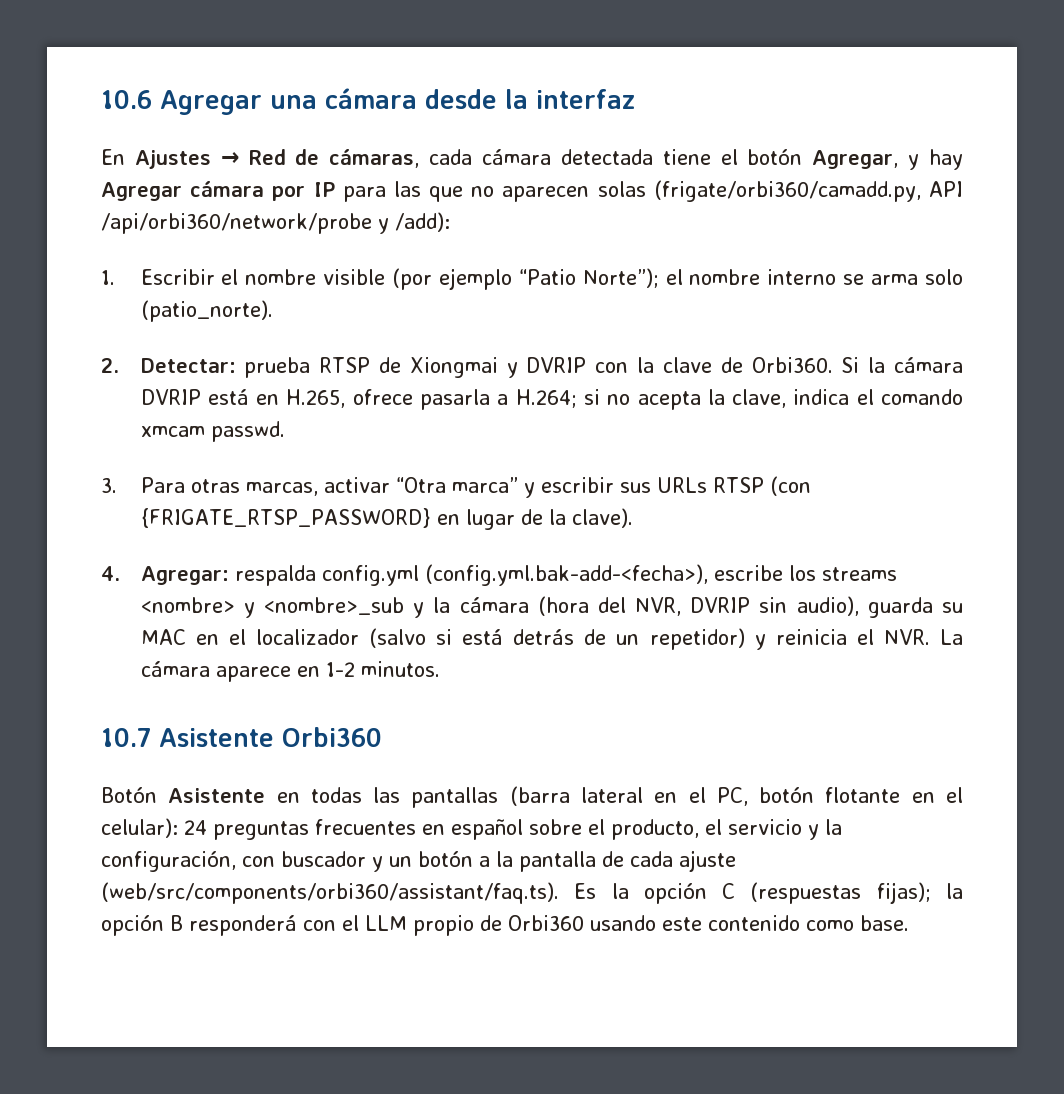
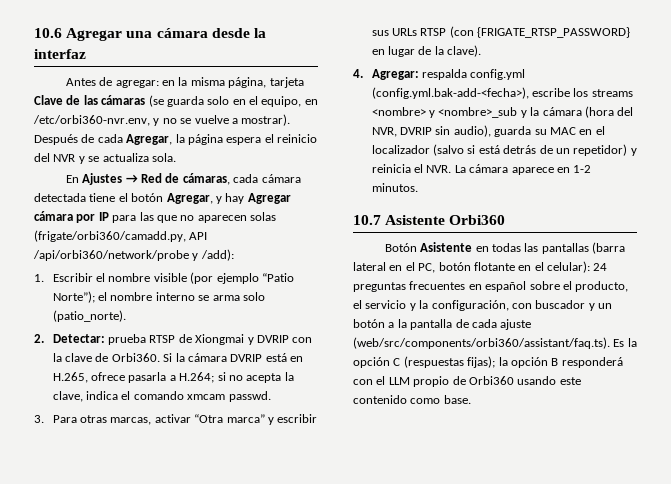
+ Antes de agregar: en la misma página, tarjeta Clave de las cámaras (se guarda solo en el equipo, en /etc/orbi360-nvr.env, y no se vuelve a mostrar). Después de cada Agregar, la página espera el reinicio del NVR y se actualiza sola.

